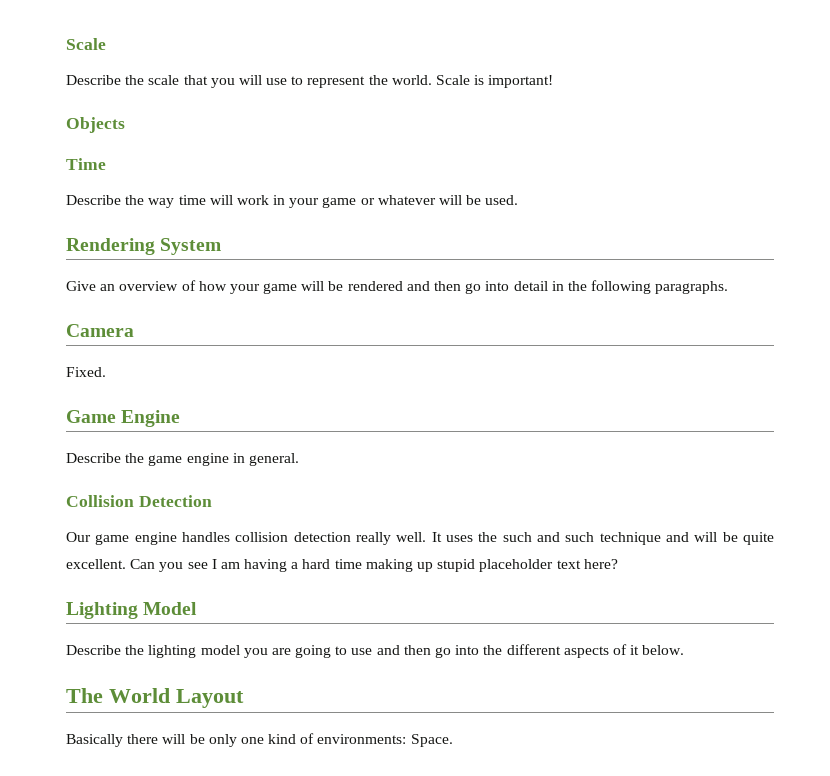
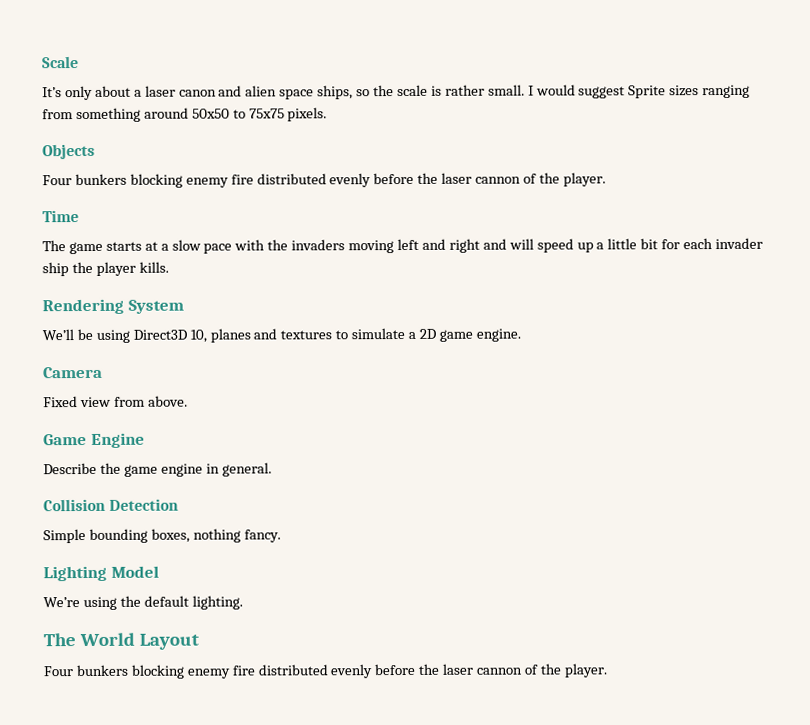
- Describe the scale that you will use to represent the world. Scale is important!
+ It’s only about a laser canon and alien space ships, so the scale is rather small. I would suggest Sprite sizes ranging from something around 50x50 to 75x75 pixels.
  Objects
+ Four bunkers blocking enemy fire distributed evenly before the laser cannon of the player.
  Time
- Describe the way time will work in your game or whatever will be used.
+ The game starts at a slow pace with the invaders moving left and right and will speed up a little bit for each invader ship the player kills.
  Rendering System
- Give an overview of how your game will be rendered and then go into detail in the following paragraphs.
+ We’ll be using Direct3D 10, planes and textures to simulate a 2D game engine.
  Camera
- Fixed.
+ Fixed view from above.
- Our game engine handles collision detection really well. It uses the such and such technique and will be quite excellent. Can you see I am having a hard time making up stupid placeholder text here?
+ Simple bounding boxes, nothing fancy.
  Lighting Model
- Describe the lighting model you are going to use and then go into the different aspects of it below.
+ We’re using the default lighting.
  The World Layout
- Basically there will be only one kind of environments: Space.
+ Four bunkers blocking enemy fire distributed evenly before the laser cannon of the player.

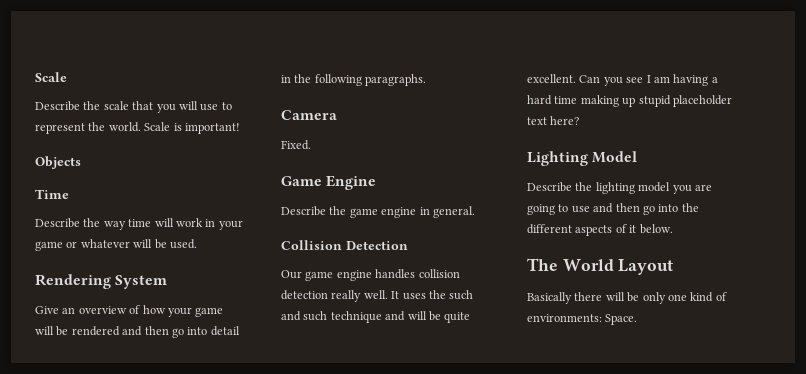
- It’s only about a laser canon and alien space ships, so the scale is rather small. I would suggest Sprite sizes ranging from something around 50x50 to 75x75 pixels.
+ Describe the scale that you will use to represent the world. Scale is important!
  Objects
- Four bunkers blocking enemy fire distributed evenly before the laser cannon of the player.
  Time
- The game starts at a slow pace with the invaders moving left and right and will speed up a little bit for each invader ship the player kills.
+ Describe the way time will work in your game or whatever will be used.
  Rendering System
- We’ll be using Direct3D 10, planes and textures to simulate a 2D game engine.
+ Give an overview of how your game will be rendered and then go into detail in the following paragraphs.
  Camera
- Fixed view from above.
+ Fixed.
- Simple bounding boxes, nothing fancy.
+ Our game engine handles collision detection really well. It uses the such and such technique and will be quite excellent. Can you see I am having a hard time making up stupid placeholder text here?
  Lighting Model
- We’re using the default lighting.
+ Describe the lighting model you are going to use and then go into the different aspects of it below.
  The World Layout
- Four bunkers blocking enemy fire distributed evenly before the laser cannon of the player.
+ Basically there will be only one kind of environments: Space.

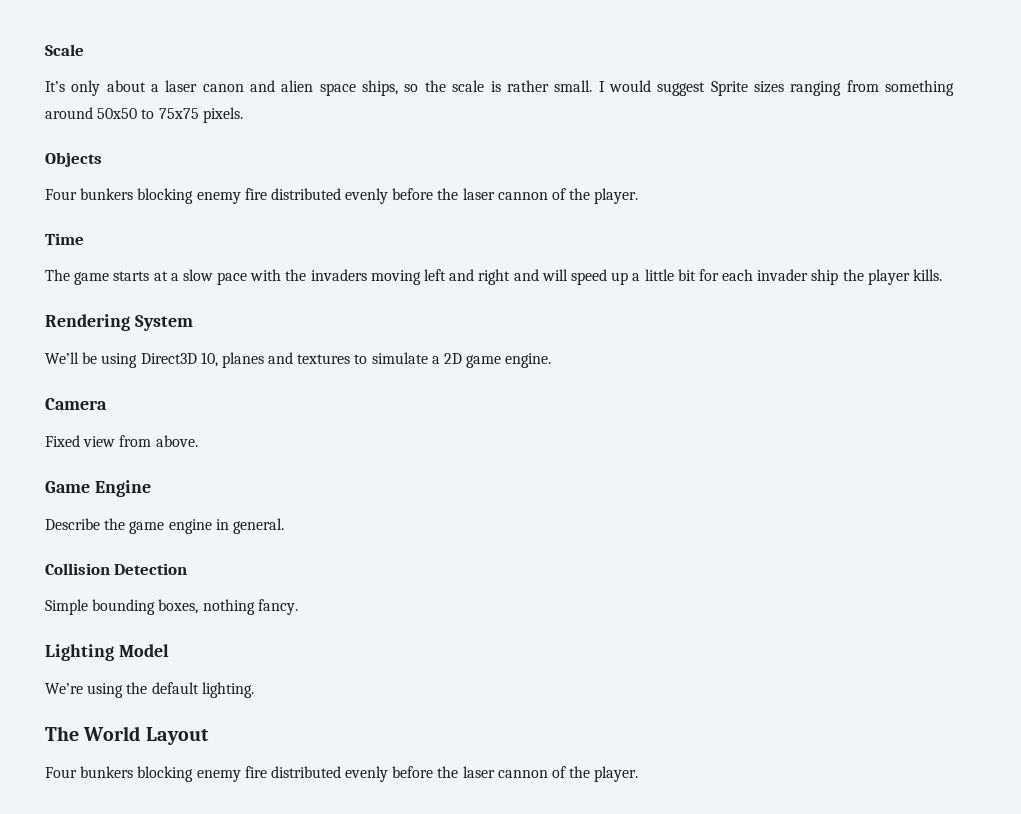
- Describe the scale that you will use to represent the world. Scale is important!
+ It’s only about a laser canon and alien space ships, so the scale is rather small. I would suggest Sprite sizes ranging from something around 50x50 to 75x75 pixels.
  Objects
+ Four bunkers blocking enemy fire distributed evenly before the laser cannon of the player.
  Time
- Describe the way time will work in your game or whatever will be used.
+ The game starts at a slow pace with the invaders moving left and right and will speed up a little bit for each invader ship the player kills.
  Rendering System
- Give an overview of how your game will be rendered and then go into detail in the following paragraphs.
+ We’ll be using Direct3D 10, planes and textures to simulate a 2D game engine.
  Camera
- Fixed.
+ Fixed view from above.
- Our game engine handles collision detection really well. It uses the such and such technique and will be quite excellent. Can you see I am having a hard time making up stupid placeholder text here?
+ Simple bounding boxes, nothing fancy.
  Lighting Model
- Describe the lighting model you are going to use and then go into the different aspects of it below.
+ We’re using the default lighting.
  The World Layout
- Basically there will be only one kind of environments: Space.
+ Four bunkers blocking enemy fire distributed evenly before the laser cannon of the player.

